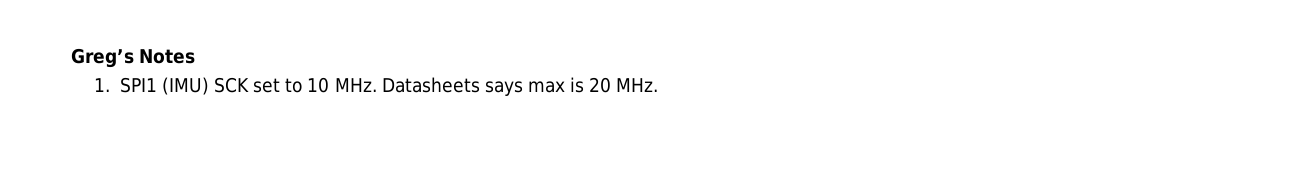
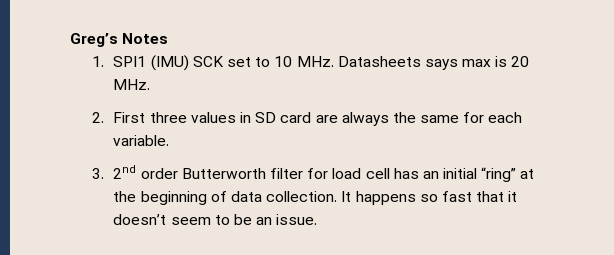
+ 2. First three values in SD card are always the same for each variable.
+ 3. 2nd order Butterworth filter for load cell has an initial “ring” at the beginning of data collection. It happens so fast that it doesn’t seem to be an issue.

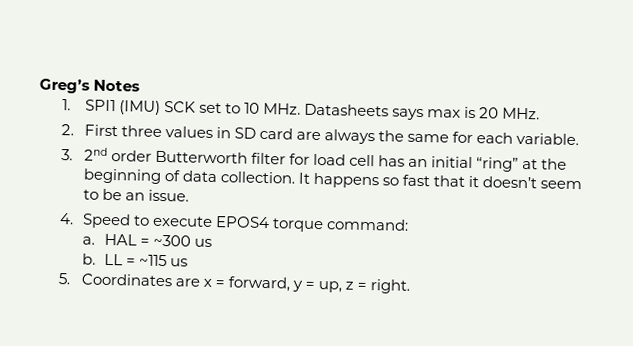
+ 4. Speed to execute EPOS4 torque command:
+ a. HAL = ~300 us
+ b. LL = ~115 us
+ 5. Coordinates are x = forward, y = up, z = right.

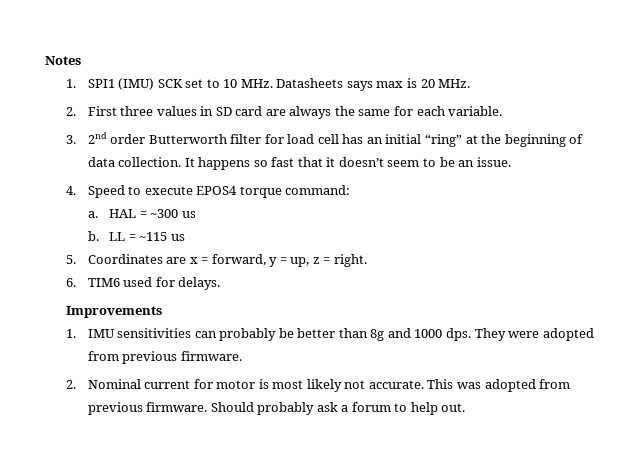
- Greg’s Notes
+ Notes
+ 6. TIM6 used for delays.
+ Improvements
+ 1. IMU sensitivities can probably be better than 8g and 1000 dps. They were adopted from previous firmware.
+ 2. Nominal current for motor is most likely not accurate. This was adopted from previous firmware. Should probably ask a forum to help out.

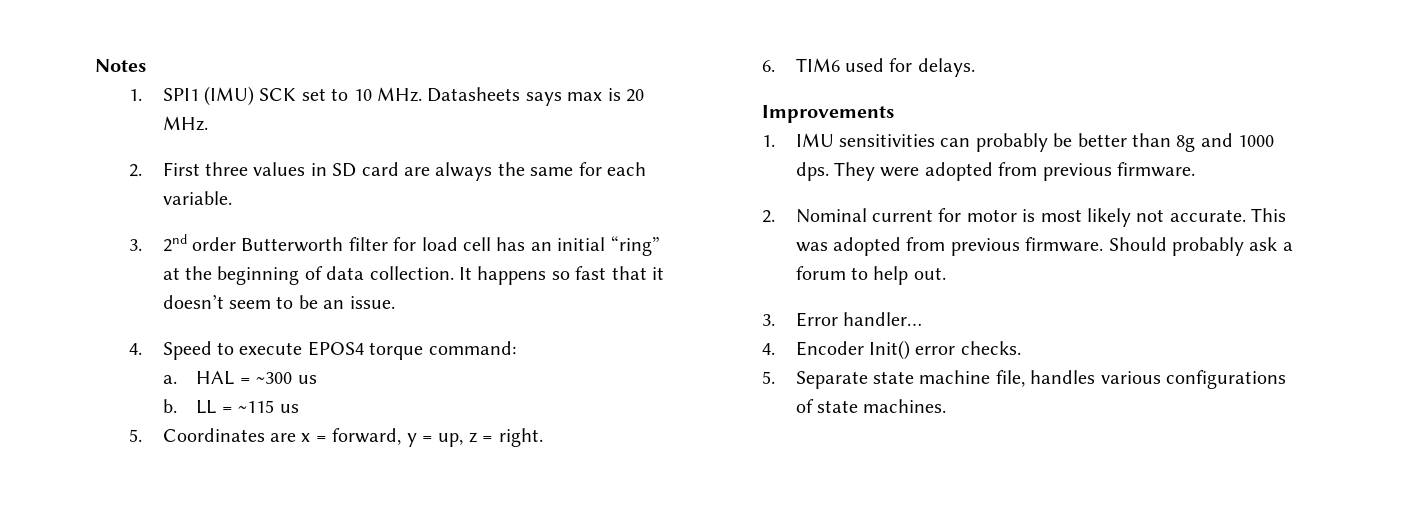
+ 3. Error handler…
+ 4. Encoder Init() error checks.
+ 5. Separate state machine file, handles various configurations of state machines.

